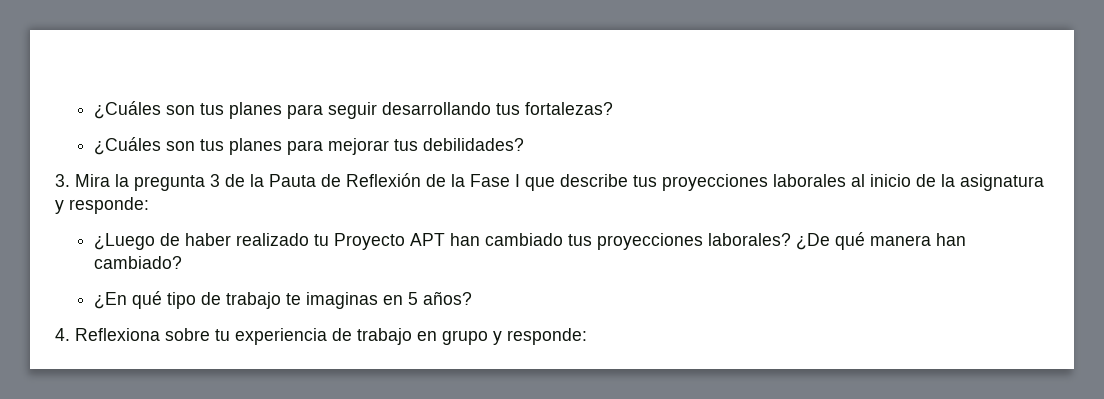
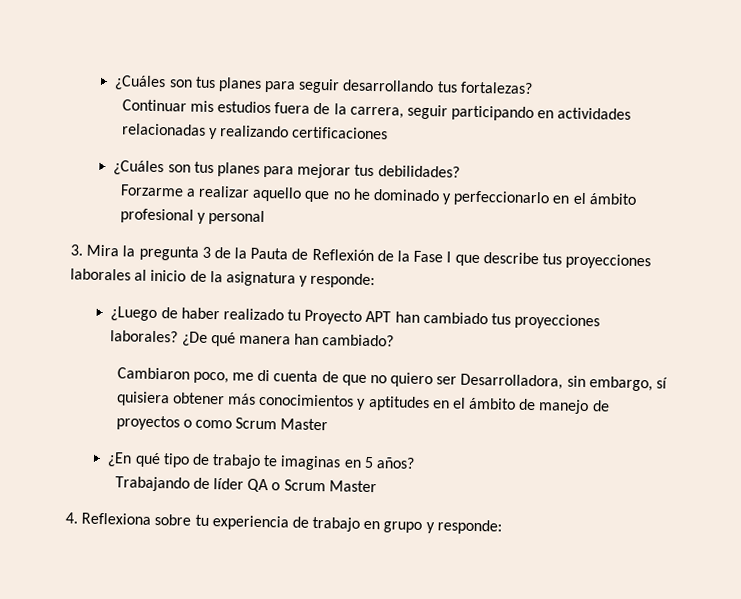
+ Continuar mis estudios fuera de la carrera, seguir participando en actividades relacionadas y realizando certificaciones
+ Forzarme a realizar aquello que no he dominado y perfeccionarlo en el ámbito profesional y personal
+ Cambiaron poco, me di cuenta de que no quiero ser Desarrolladora, sin embargo, sí quisiera obtener más conocimientos y aptitudes en el ámbito de manejo de proyectos o como Scrum Master
+ Trabajando de líder QA o Scrum Master

